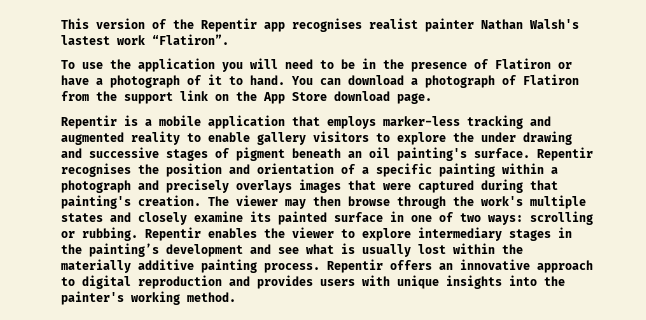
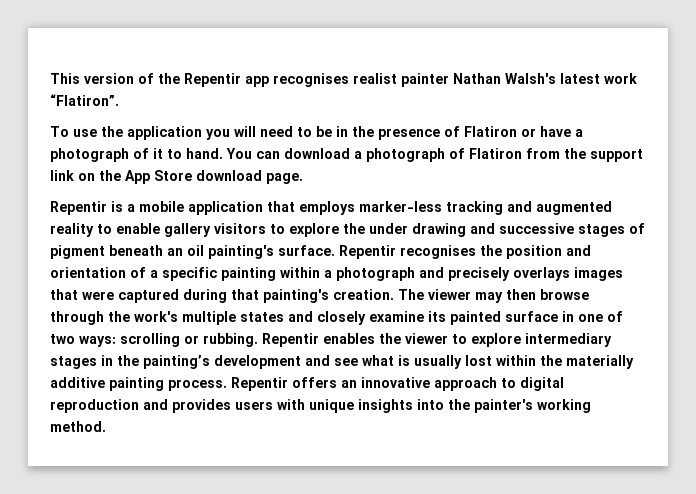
- This version of the Repentir app recognises realist painter Nathan Walsh's lastest work “Flatiron”.
+ This version of the Repentir app recognises realist painter Nathan Walsh's latest work “Flatiron”.

